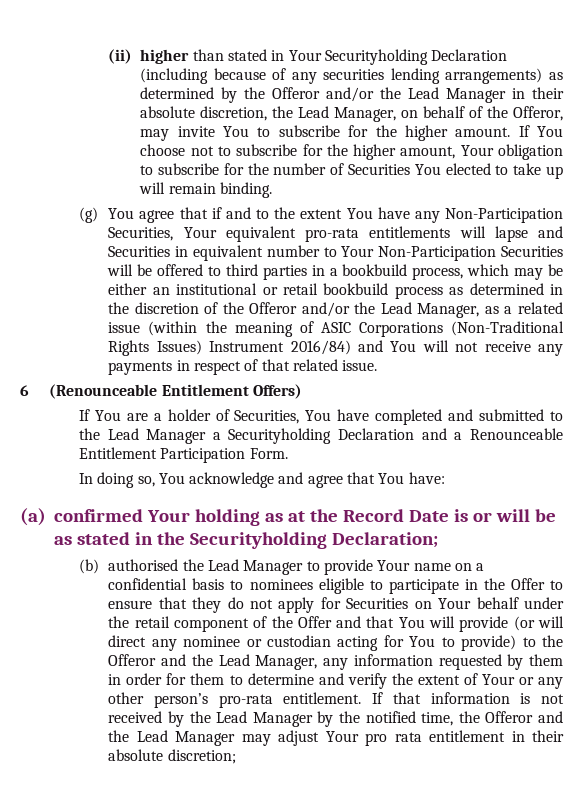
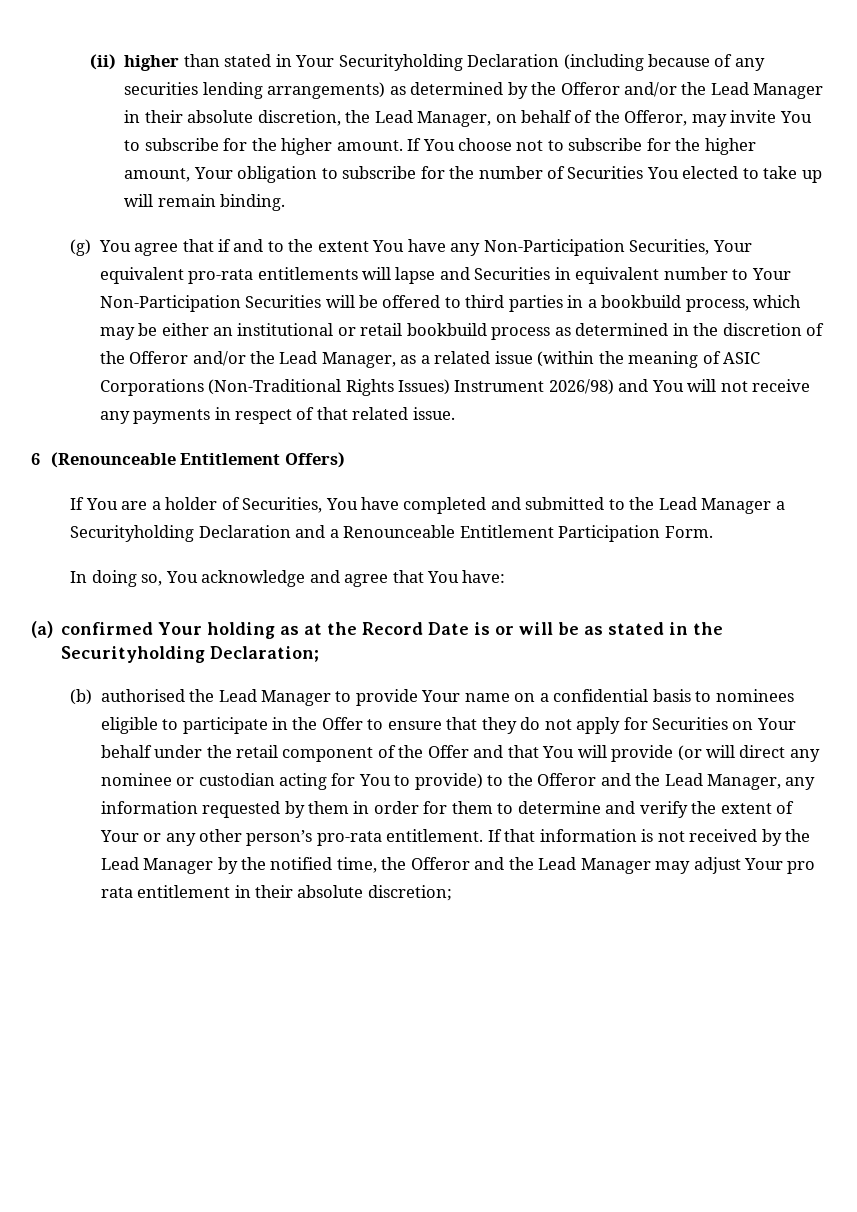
- (g) You agree that if and to the extent You have any Non-Participation Securities, Your equivalent pro-rata entitlements will lapse and Securities in equivalent number to Your Non-Participation Securities will be offered to third parties in a bookbuild process, which may be either an institutional or retail bookbuild process as determined in the discretion of the Offeror and/or the Lead Manager, as a related issue (within the meaning of ASIC Corporations (Non-Traditional Rights Issues) Instrument 2016/84) and You will not receive any payments in respect of that related issue.
+ (g) You agree that if and to the extent You have any Non-Participation Securities, Your equivalent pro-rata entitlements will lapse and Securities in equivalent number to Your Non-Participation Securities will be offered to third parties in a bookbuild process, which may be either an institutional or retail bookbuild process as determined in the discretion of the Offeror and/or the Lead Manager, as a related issue (within the meaning of ASIC Corporations (Non-Traditional Rights Issues) Instrument 2026/98) and You will not receive any payments in respect of that related issue.

